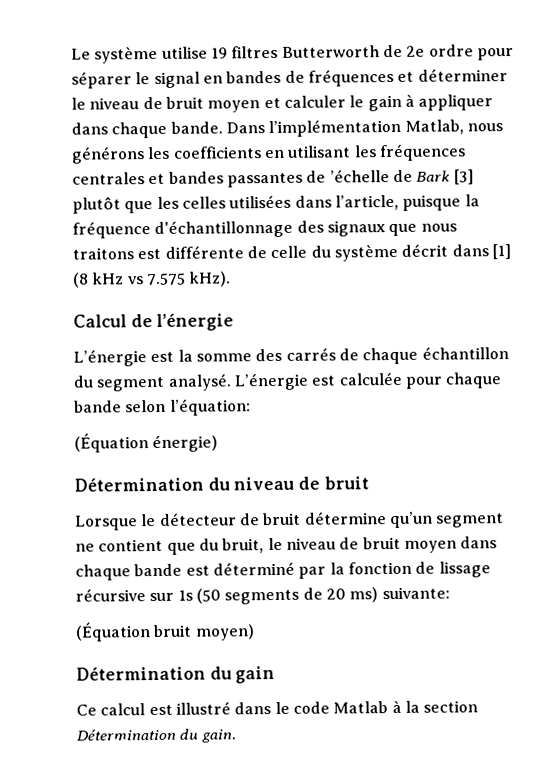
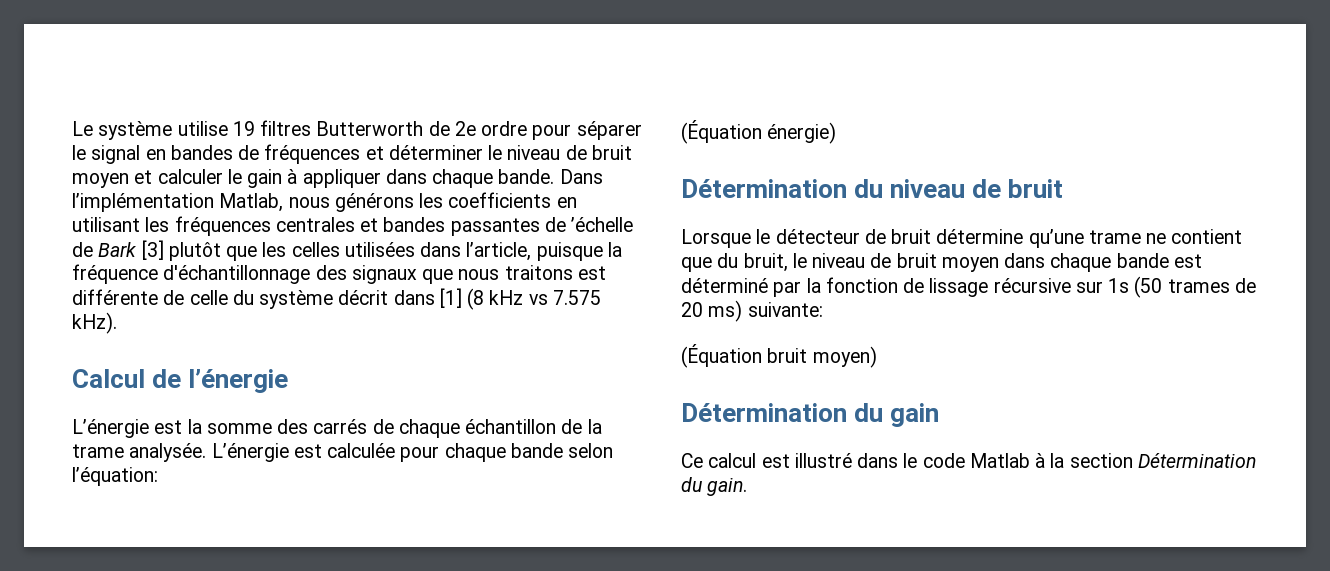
- L’énergie est la somme des carrés de chaque échantillon du segment analysé.
+ L’énergie est la somme des carrés de chaque échantillon de la trame analysée.
- Lorsque le détecteur de bruit détermine qu’un segment ne contient que du bruit, le niveau de bruit moyen dans chaque bande est déterminé par la fonction de lissage récursive sur 1s (50 segments de 20 ms) suivante:
+ Lorsque le détecteur de bruit détermine qu’une trame ne contient que du bruit, le niveau de bruit moyen dans chaque bande est déterminé par la fonction de lissage récursive sur 1s (50 trames de 20 ms) suivante:

